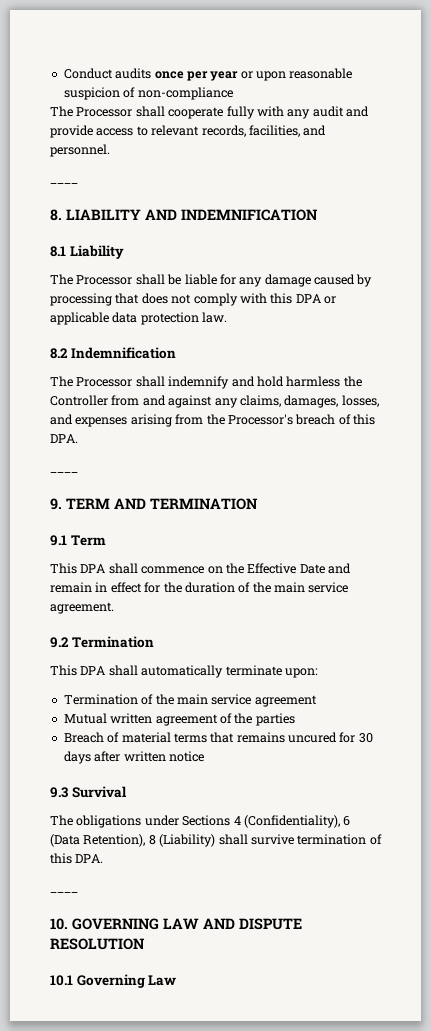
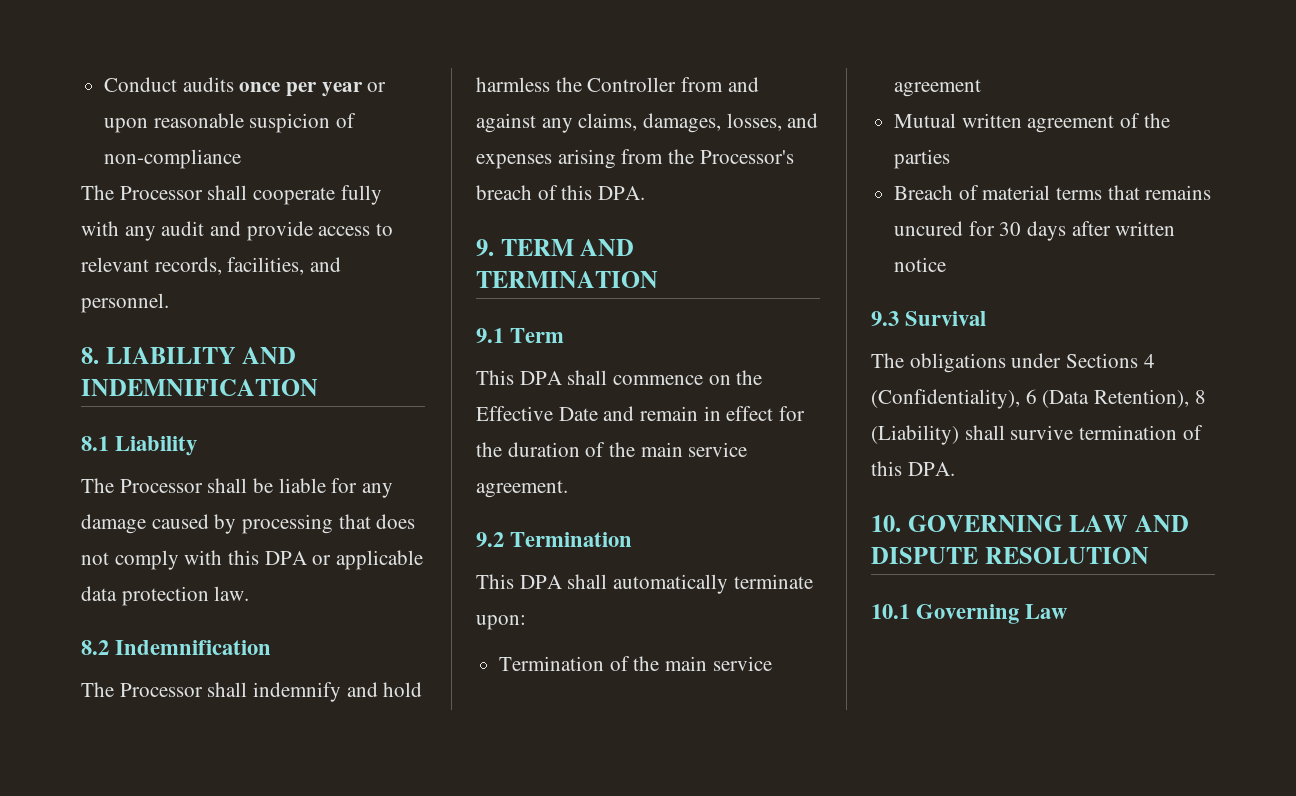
  The Processor shall cooperate fully with any audit and provide access to relevant records, facilities, and personnel.
- ____
  The Processor shall indemnify and hold harmless the Controller from and against any claims, damages, losses, and expenses arising from the Processor's breach of this DPA.
- ____
  The obligations under Sections 4 (Confidentiality), 6 (Data Retention), 8 (Liability) shall survive termination of this DPA.
- ____

